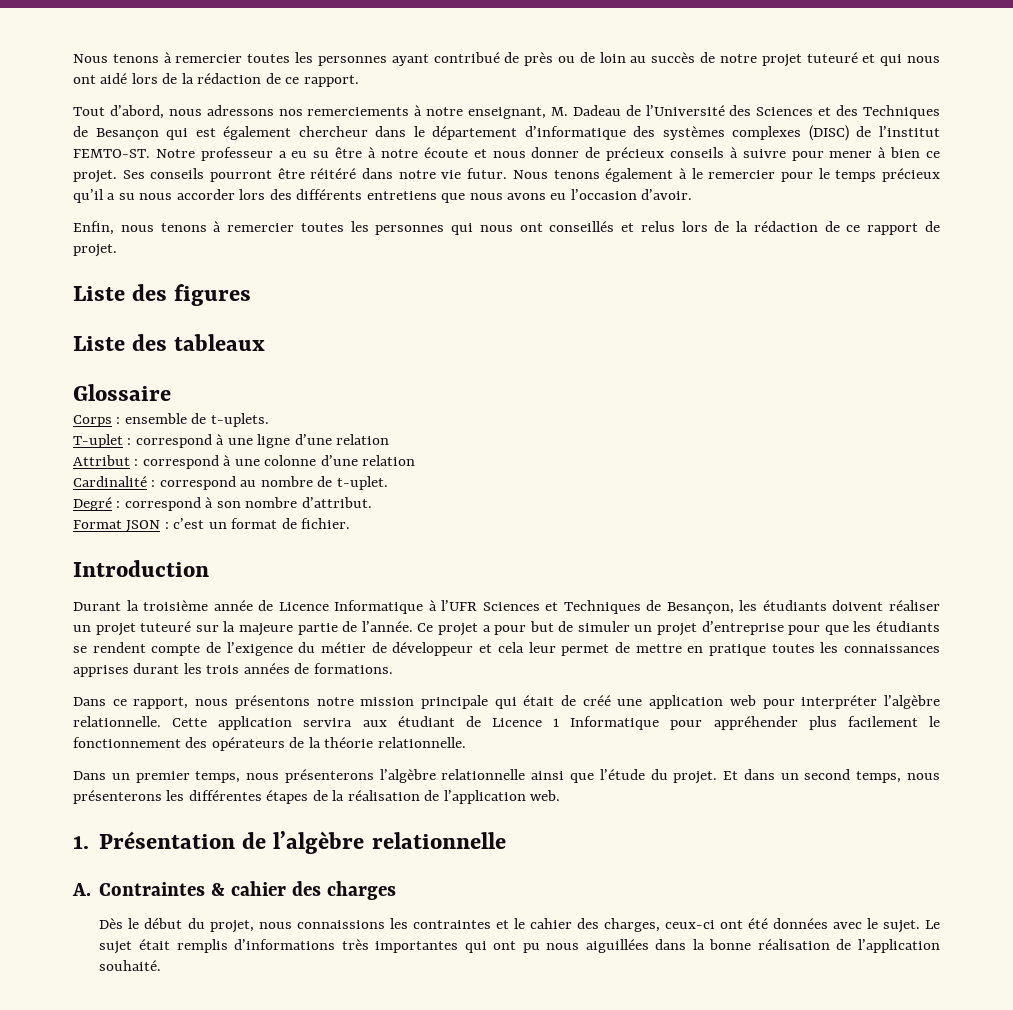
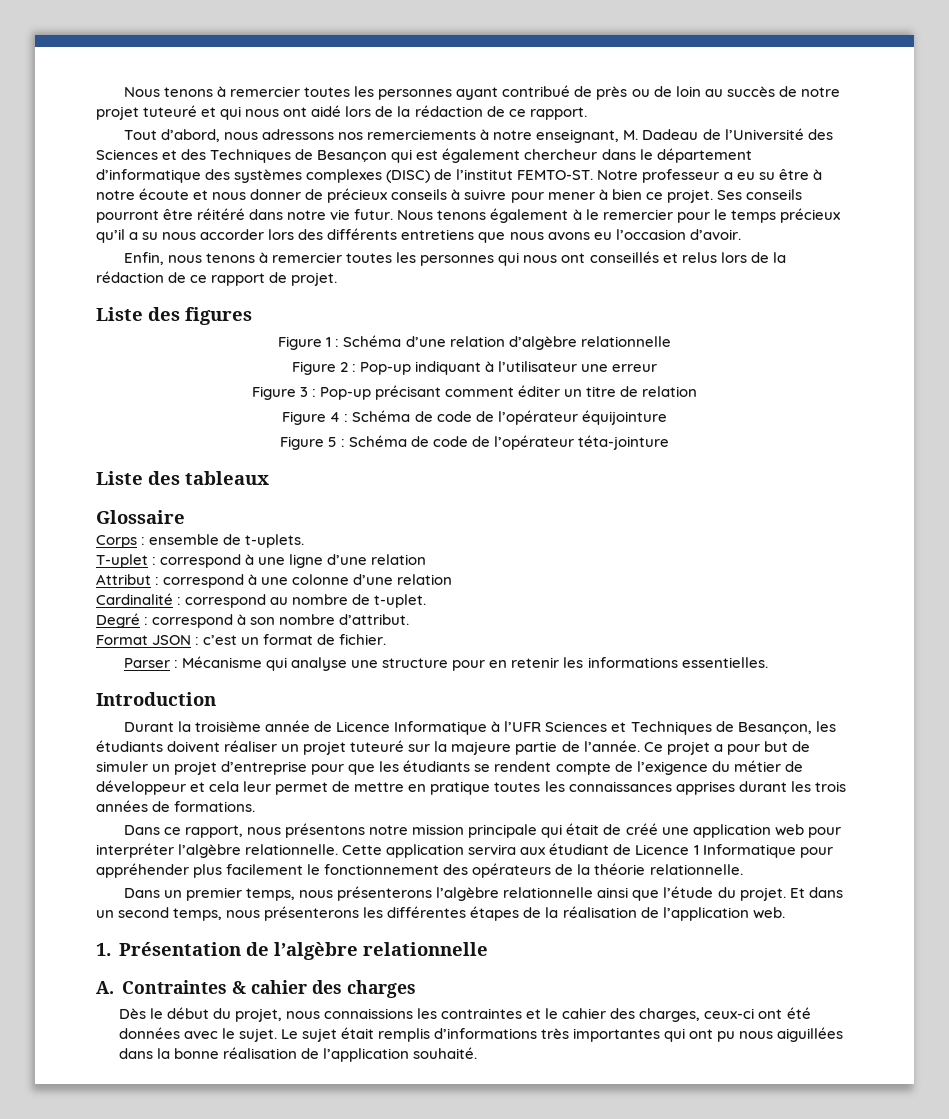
+ Figure 1 : Schéma d’une relation d’algèbre relationnelle
+ Figure 2 : Pop-up indiquant à l’utilisateur une erreur
+ Figure 3 : Pop-up précisant comment éditer un titre de relation
+ Figure 4 : Schéma de code de l’opérateur équijointure
+ Figure 5 : Schéma de code de l’opérateur téta-jointure
+ Parser : Mécanisme qui analyse une structure pour en retenir les informations essentielles.

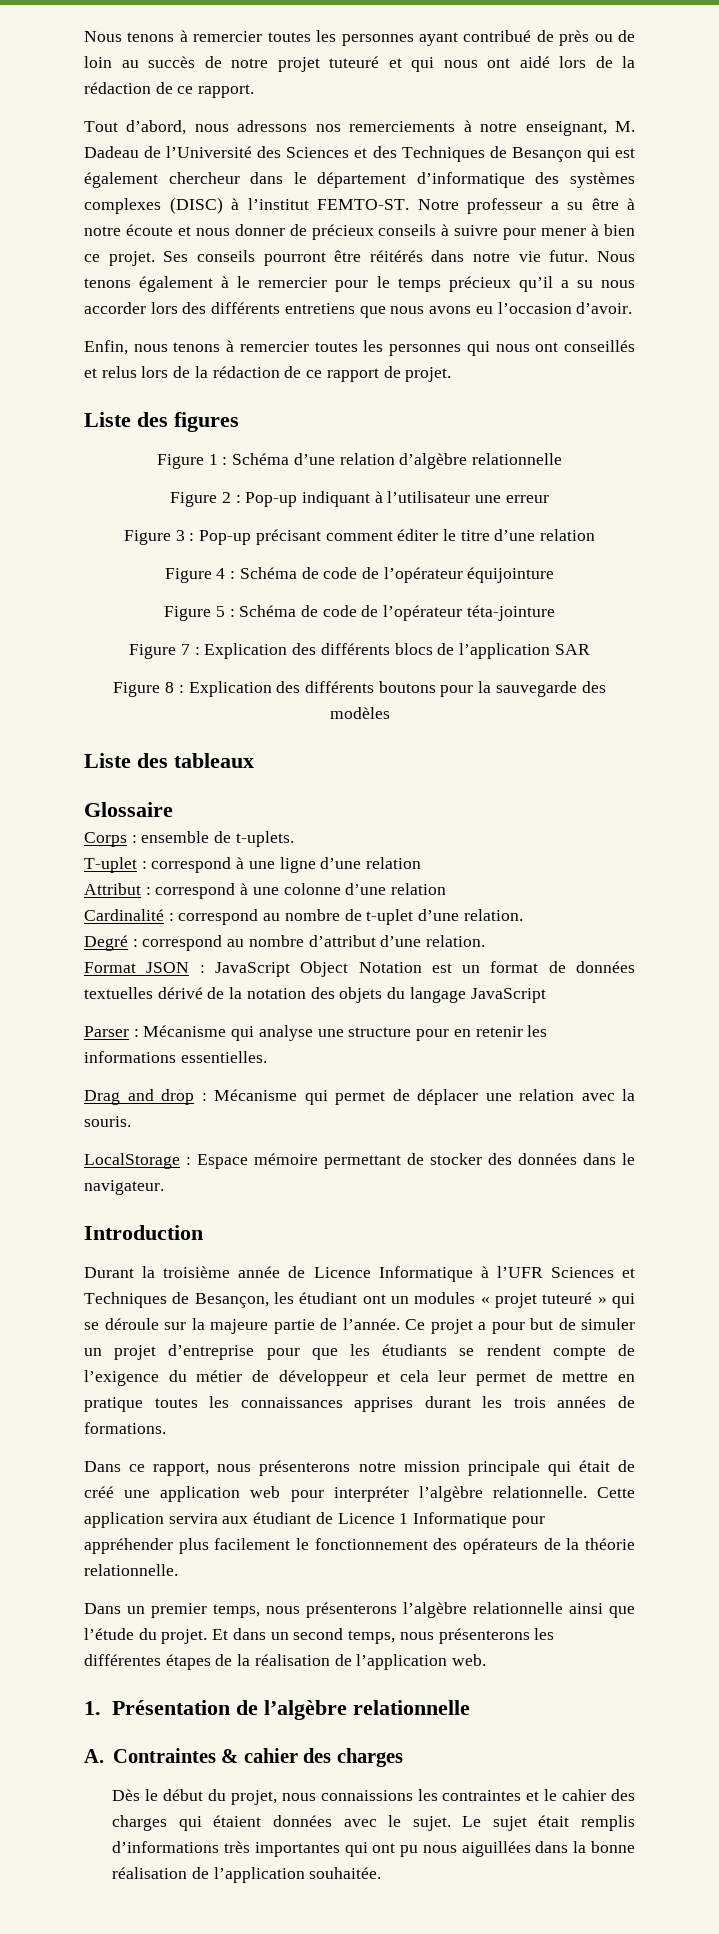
- Tout d’abord, nous adressons nos remerciements à notre enseignant, M. Dadeau de l’Université des Sciences et des Techniques de Besançon qui est également chercheur dans le département d’informatique des systèmes complexes (DISC) de l’institut FEMTO-ST.
+ Tout d’abord, nous adressons nos remerciements à notre enseignant, M. Dadeau de l’Université des Sciences et des Techniques de Besançon qui est également chercheur dans le département d’informatique des systèmes complexes (DISC) à l’institut FEMTO-ST.
- Notre professeur a eu su être à notre écoute et nous donner de précieux conseils à suivre pour mener à bien ce projet.
+ Notre professeur a su être à notre écoute et nous donner de précieux conseils à suivre pour mener à bien ce projet.
- Ses conseils pourront être réitéré dans notre vie futur.
+ Ses conseils pourront être réitérés dans notre vie futur.
- Figure 3 : Pop-up précisant comment éditer un titre de relation
+ Figure 3 : Pop-up précisant comment éditer le titre d’une relation
+ Figure 7 : Explication des différents blocs de l’application SAR
+ Figure 8 : Explication des différents boutons pour la sauvegarde des modèles
- Cardinalité : correspond au nombre de t-uplet.
+ Cardinalité : correspond au nombre de t-uplet d’une relation.
- Degré : correspond à son nombre d’attribut.
- Format JSON : c’est un format de fichier.
+ Degré : correspond au nombre d’attribut d’une relation.
+ Format JSON : JavaScript Object Notation est un format de données textuelles dérivé de la notation des objets du langage JavaScript
+ Drag and drop : Mécanisme qui permet de déplacer une relation avec la souris.
+ LocalStorage : Espace mémoire permettant de stocker des données dans le navigateur.
- Durant la troisième année de Licence Informatique à l’UFR Sciences et Techniques de Besançon, les étudiants doivent réaliser un projet tuteuré sur la majeure partie de l’année.
+ Durant la troisième année de Licence Informatique à l’UFR Sciences et Techniques de Besançon, les étudiant ont un modules « projet tuteuré » qui se déroule sur la majeure partie de l’année.
- Dans ce rapport, nous présentons notre mission principale qui était de créé une application web pour interpréter l’algèbre relationnelle.
+ Dans ce rapport, nous présenterons notre mission principale qui était de créé une application web pour interpréter l’algèbre relationnelle.
- Dès le début du projet, nous connaissions les contraintes et le cahier des charges, ceux-ci ont été données avec le sujet.
+ Dès le début du projet, nous connaissions les contraintes et le cahier des charges qui étaient données avec le sujet.
- Le sujet était remplis d’informations très importantes qui ont pu nous aiguillées dans la bonne réalisation de l’application souhaité.
+ Le sujet était remplis d’informations très importantes qui ont pu nous aiguillées dans la bonne réalisation de l’application souhaitée.

